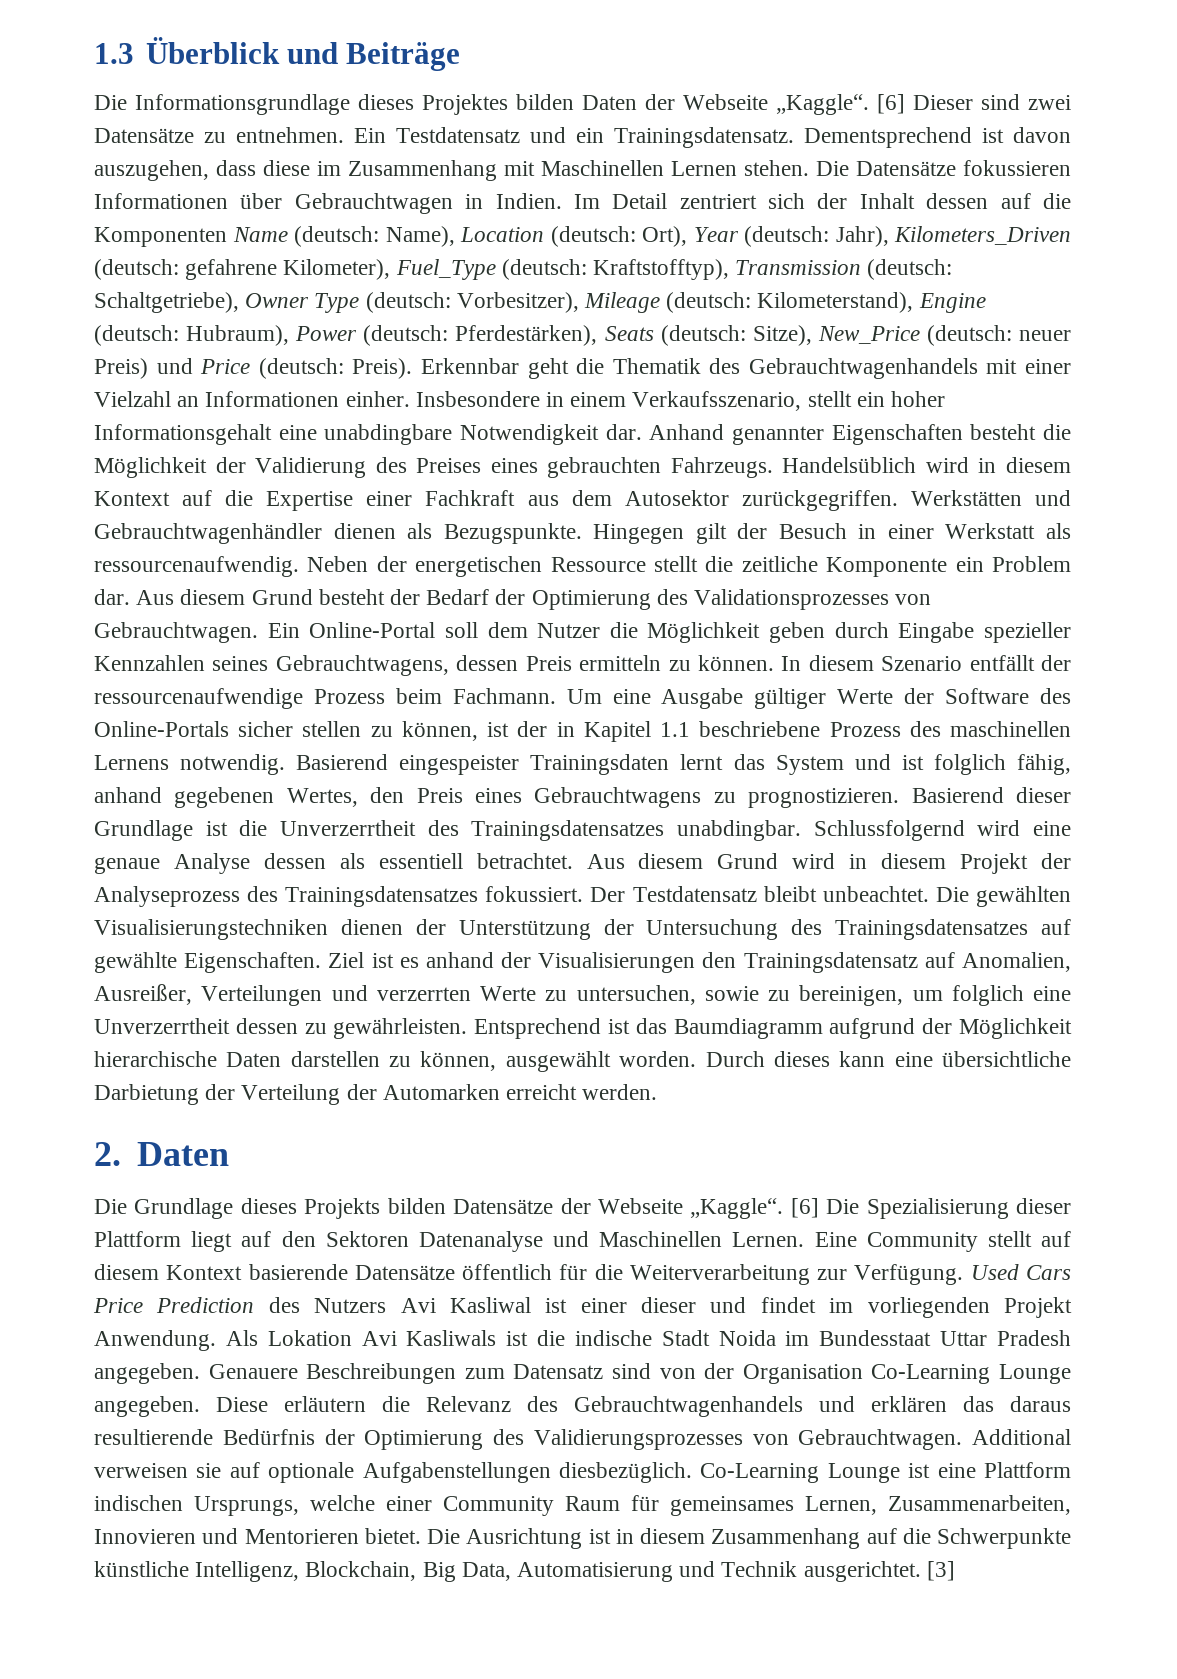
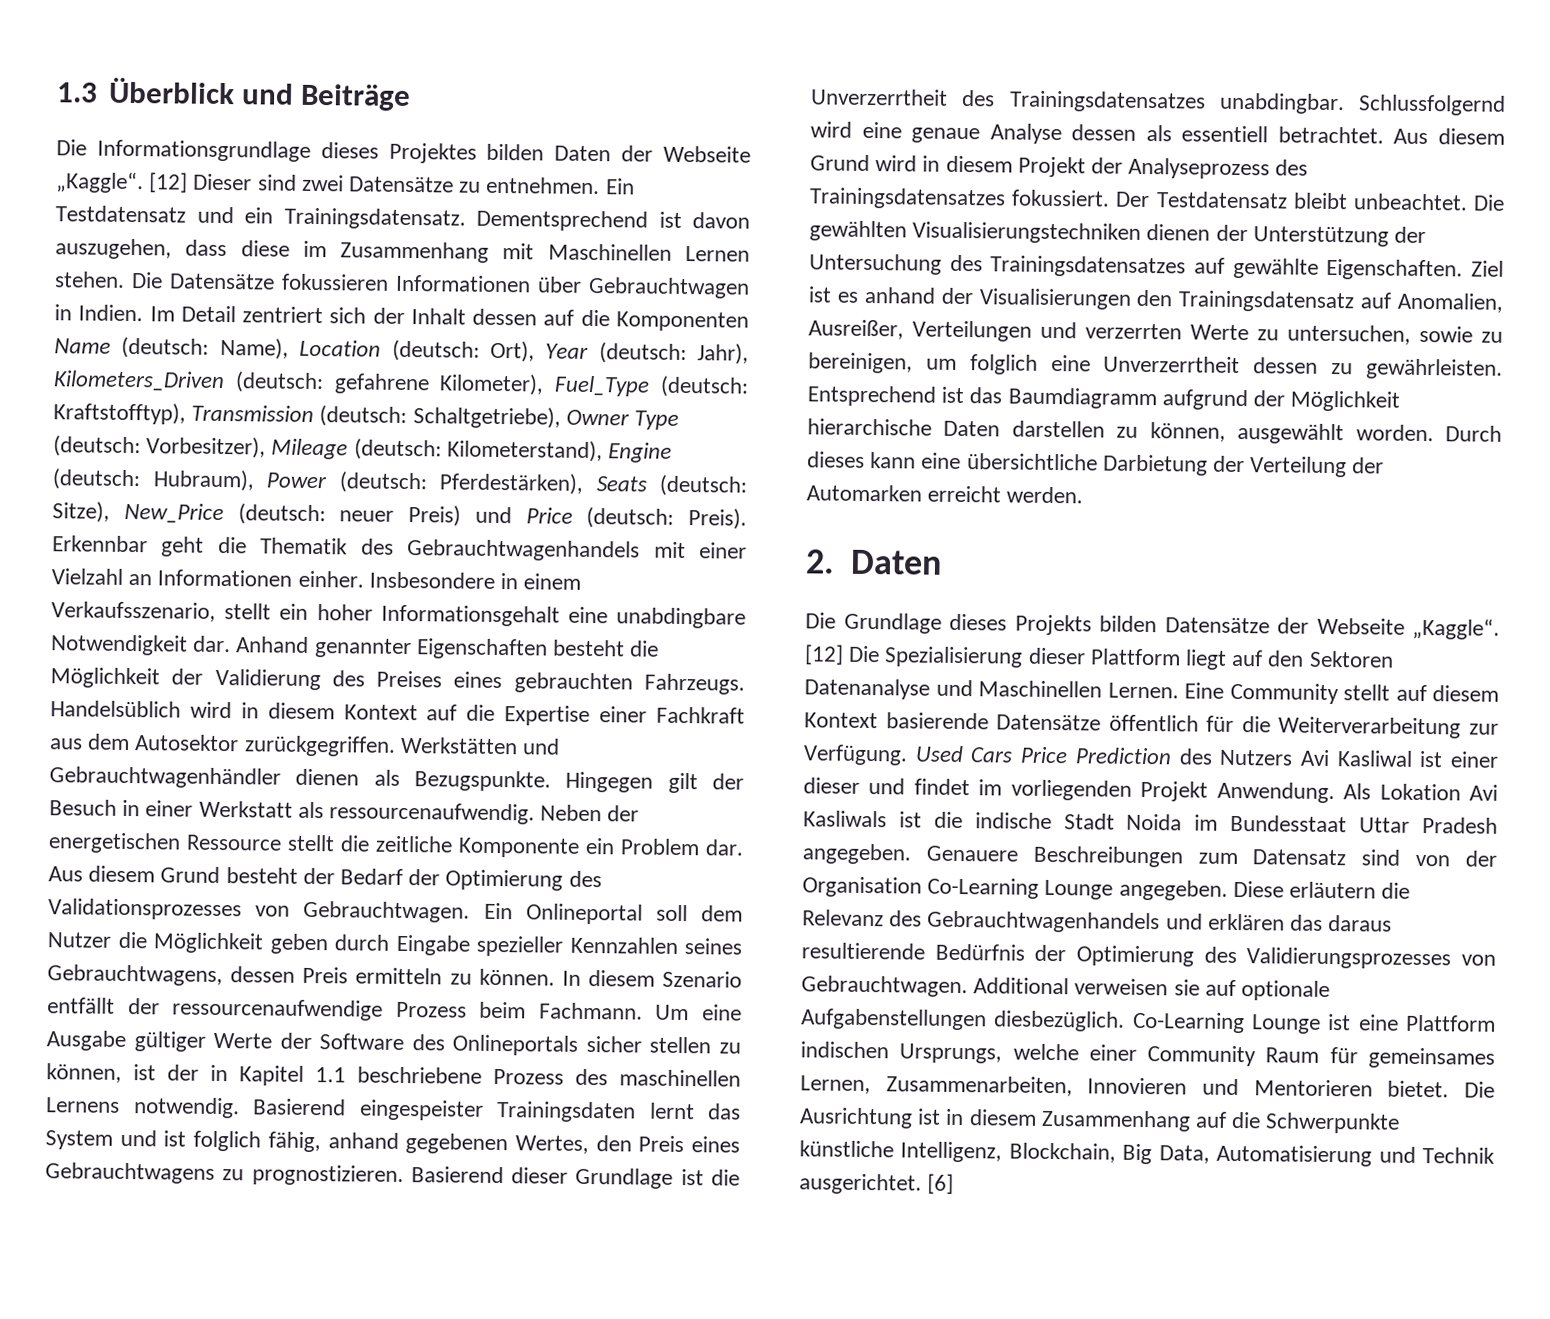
- [6] Dieser sind zwei Datensätze zu entnehmen.
+ [12] Dieser sind zwei Datensätze zu entnehmen.
- Ein Online-Portal soll dem Nutzer die Möglichkeit geben durch Eingabe spezieller Kennzahlen seines Gebrauchtwagens, dessen Preis ermitteln zu können.
+ Ein Onlineportal soll dem Nutzer die Möglichkeit geben durch Eingabe spezieller Kennzahlen seines Gebrauchtwagens, dessen Preis ermitteln zu können.
- Um eine Ausgabe gültiger Werte der Software des Online-Portals sicher stellen zu können, ist der in Kapitel 1.1 beschriebene Prozess des maschinellen Lernens notwendig.
+ Um eine Ausgabe gültiger Werte der Software des Onlineportals sicher stellen zu können, ist der in Kapitel 1.1 beschriebene Prozess des maschinellen Lernens notwendig.
- [6] Die Spezialisierung dieser Plattform liegt auf den Sektoren Datenanalyse und Maschinellen Lernen.
+ [12] Die Spezialisierung dieser Plattform liegt auf den Sektoren Datenanalyse und Maschinellen Lernen.
- [3]
+ [6]

